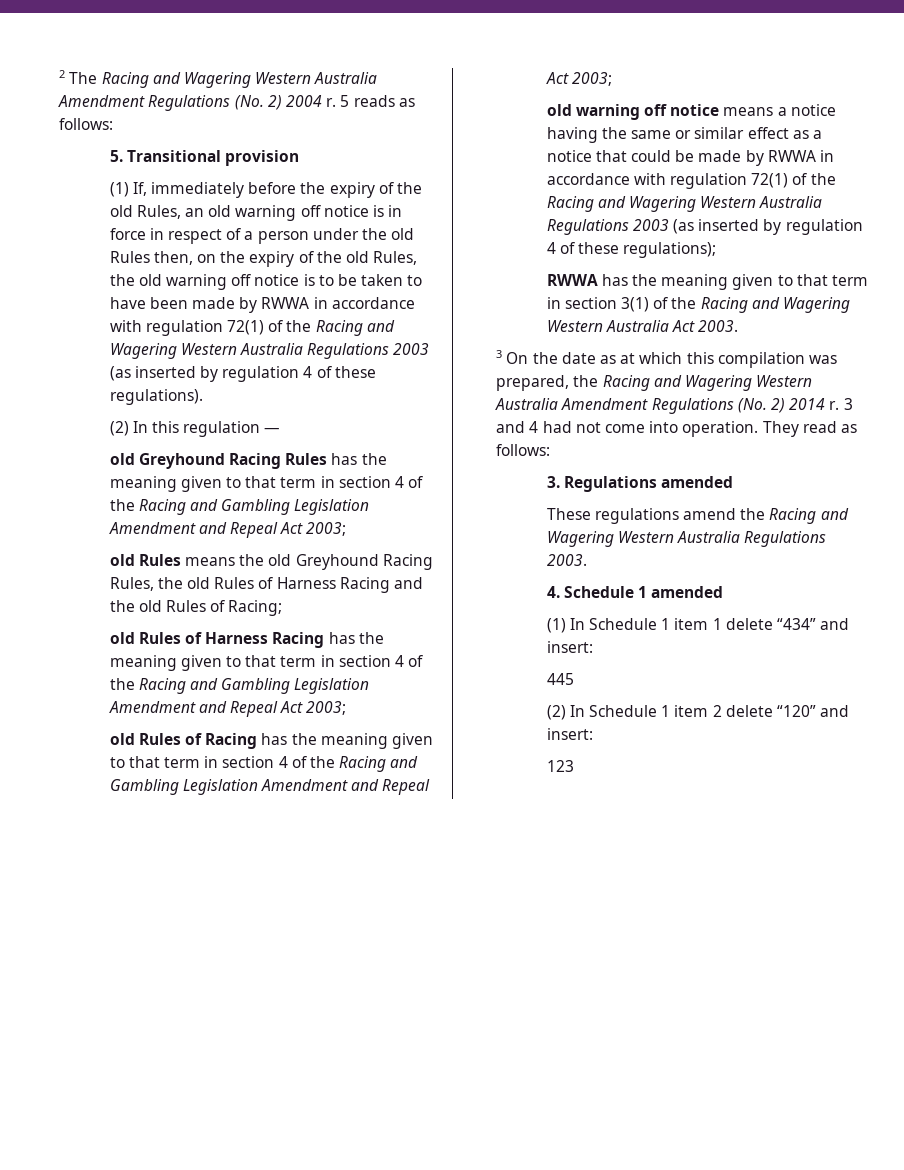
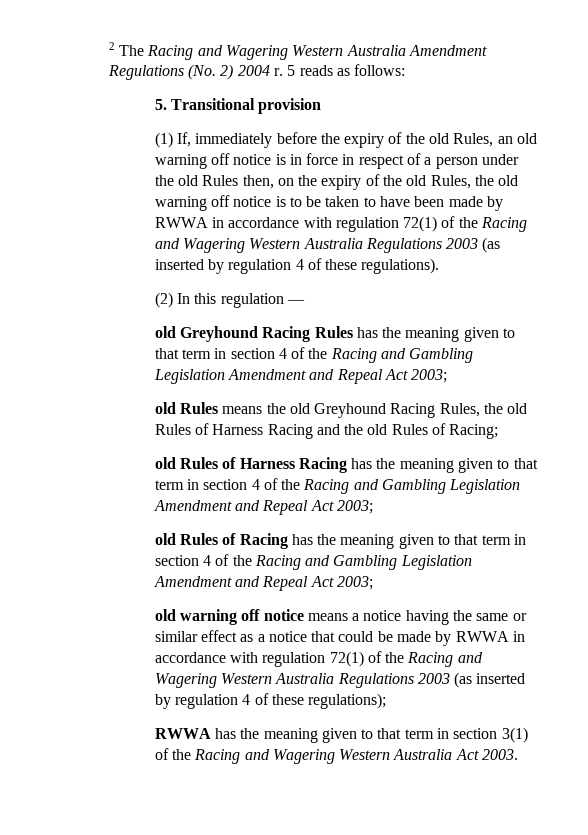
- 3 On the date as at which this compilation was prepared, the Racing and Wagering Western Australia Amendment Regulations (No. 2) 2014 r. 3 and 4 had not come into operation. They read as follows:
- 3. Regulations amended
- These regulations amend the Racing and Wagering Western Australia Regulations 2003.
- 4. Schedule 1 amended
- (1) In Schedule 1 item 1 delete “434” and insert:
- 445
- (2) In Schedule 1 item 2 delete “120” and insert:
- 123

